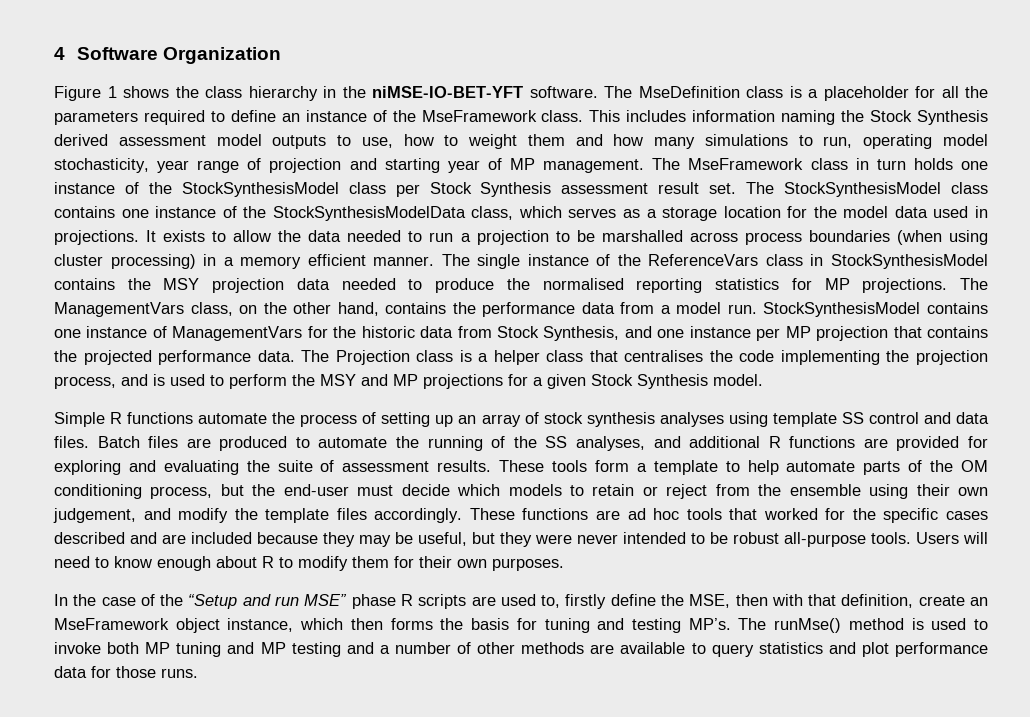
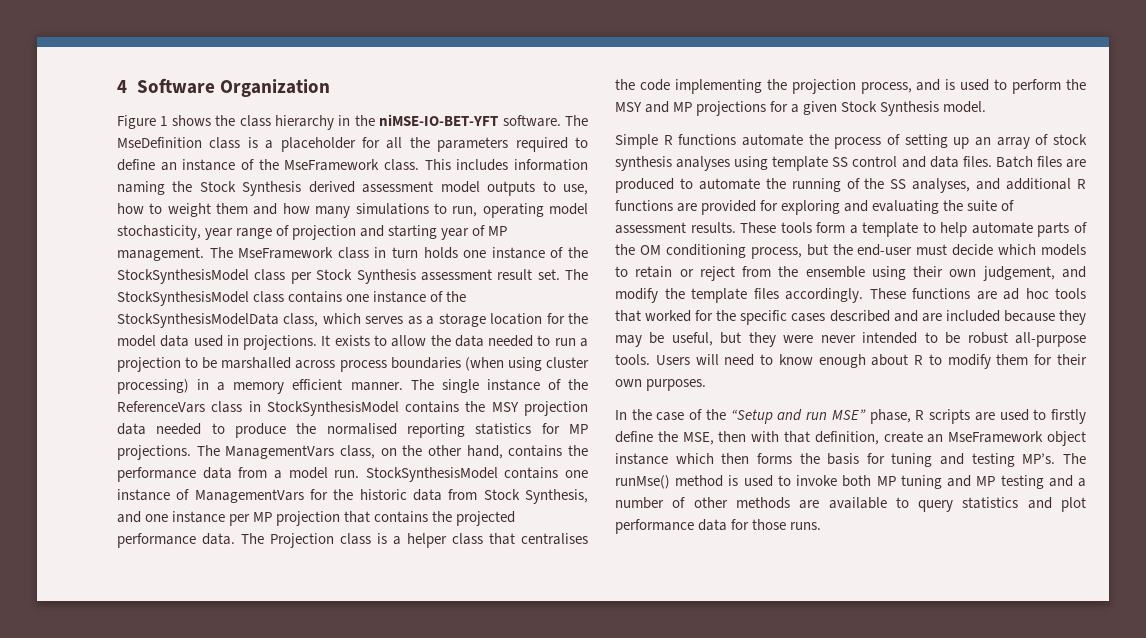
- In the case of the “Setup and run MSE” phase R scripts are used to, firstly define the MSE, then with that definition, create an MseFramework object instance, which then forms the basis for tuning and testing MP’s.
+ In the case of the “Setup and run MSE” phase, R scripts are used to firstly define the MSE, then with that definition, create an MseFramework object instance which then forms the basis for tuning and testing MP’s.

